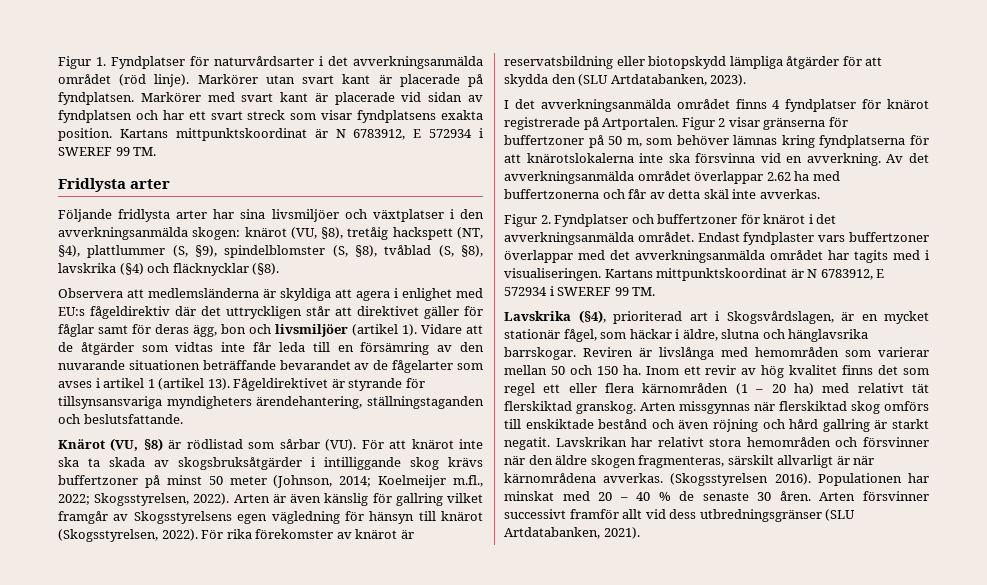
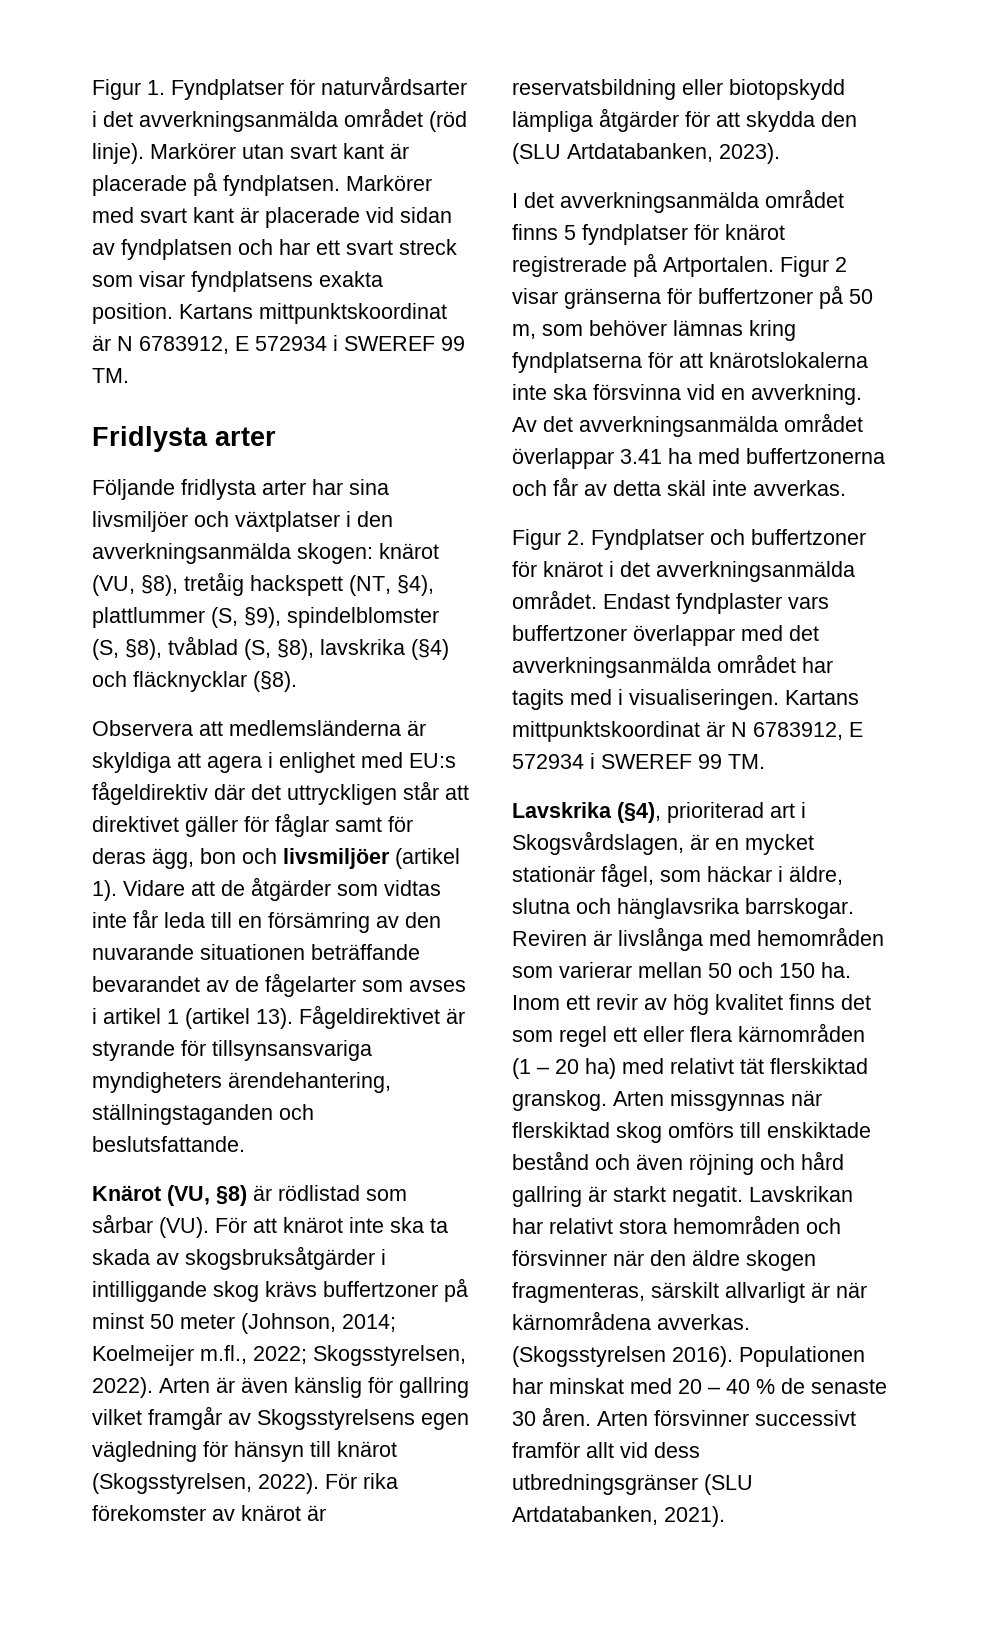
- I det avverkningsanmälda området finns 4 fyndplatser för knärot registrerade på Artportalen.
+ I det avverkningsanmälda området finns 5 fyndplatser för knärot registrerade på Artportalen.
- Av det avverkningsanmälda området överlappar 2.62 ha med buffertzonerna och får av detta skäl inte avverkas.
+ Av det avverkningsanmälda området överlappar 3.41 ha med buffertzonerna och får av detta skäl inte avverkas.

